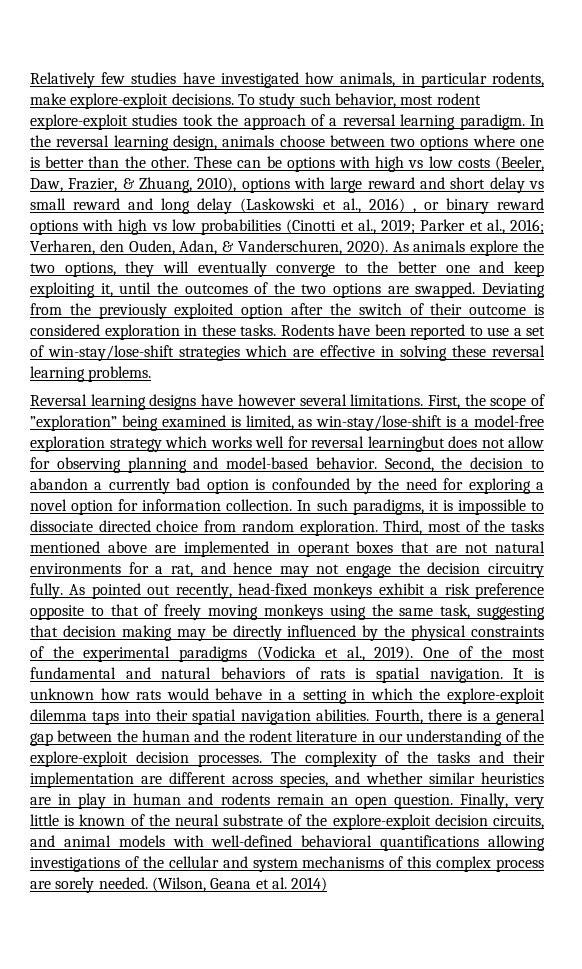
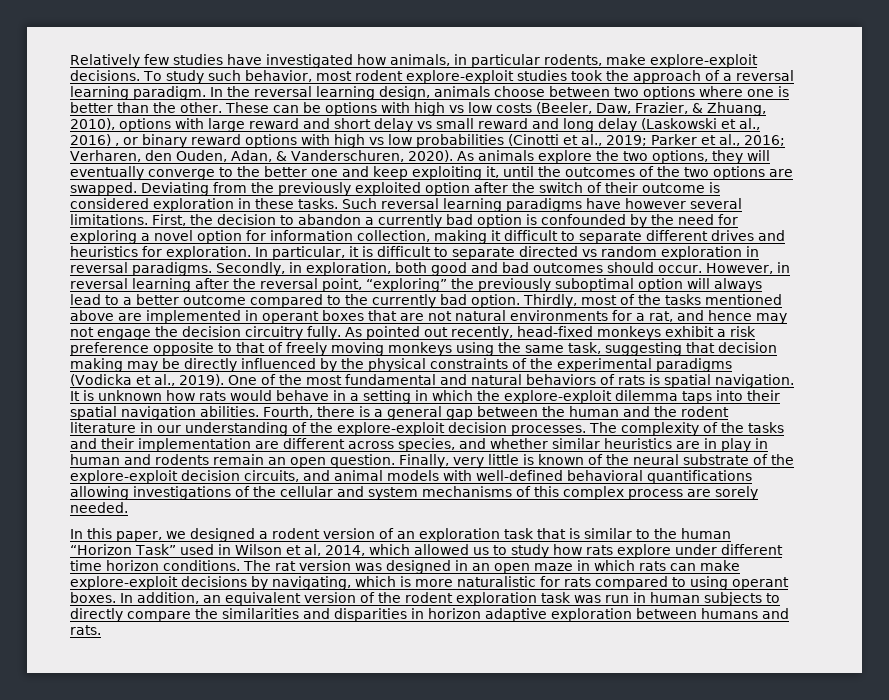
- Rodents have been reported to use a set of win-stay/lose-shift strategies which are effective in solving these reversal learning problems.
- Reversal learning designs have however several limitations.
+ Such reversal learning paradigms have however several limitations.
- First, the scope of ”exploration” being examined is limited, as win-stay/lose-shift is a model-free exploration strategy which works well for reversal learningbut does not allow for observing planning and model-based behavior. Second, the decision to abandon a currently bad option is confounded by the need for exploring a novel option for information collection. In such paradigms, it is impossible to dissociate directed choice from random exploration. Third, most of the tasks mentioned above are implemented in operant boxes that are not natural environments for a rat, and hence may not engage the decision circuitry fully.
+ First, the decision to abandon a currently bad option is confounded by the need for exploring a novel option for information collection, making it difficult to separate different drives and heuristics for exploration. In particular, it is difficult to separate directed vs random exploration in reversal paradigms. Secondly, in exploration, both good and bad outcomes should occur. However, in reversal learning after the reversal point, “exploring” the previously suboptimal option will always lead to a better outcome compared to the currently bad option. Thirdly, most of the tasks mentioned above are implemented in operant boxes that are not natural environments for a rat, and hence may not engage the decision circuitry fully.
- Finally, very little is known of the neural substrate of the explore-exploit decision circuits, and animal models with well-defined behavioral quantifications allowing investigations of the cellular and system mechanisms of this complex process are sorely needed. (Wilson, Geana et al. 2014)
+ Finally, very little is known of the neural substrate of the explore-exploit decision circuits, and animal models with well-defined behavioral quantifications allowing investigations of the cellular and system mechanisms of this complex process are sorely needed.
+ In this paper, we designed a rodent version of an exploration task that is similar to the human “Horizon Task” used in Wilson et al, 2014, which allowed us to study how rats explore under different time horizon conditions. The rat version was designed in an open maze in which rats can make explore-exploit decisions by navigating, which is more naturalistic for rats compared to using operant boxes. In addition, an equivalent version of the rodent exploration task was run in human subjects to directly compare the similarities and disparities in horizon adaptive exploration between humans and rats.

